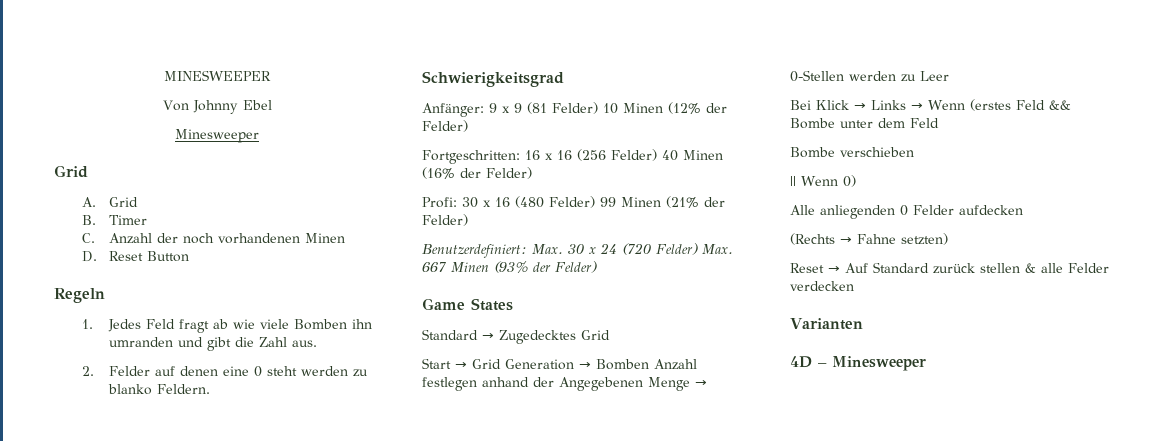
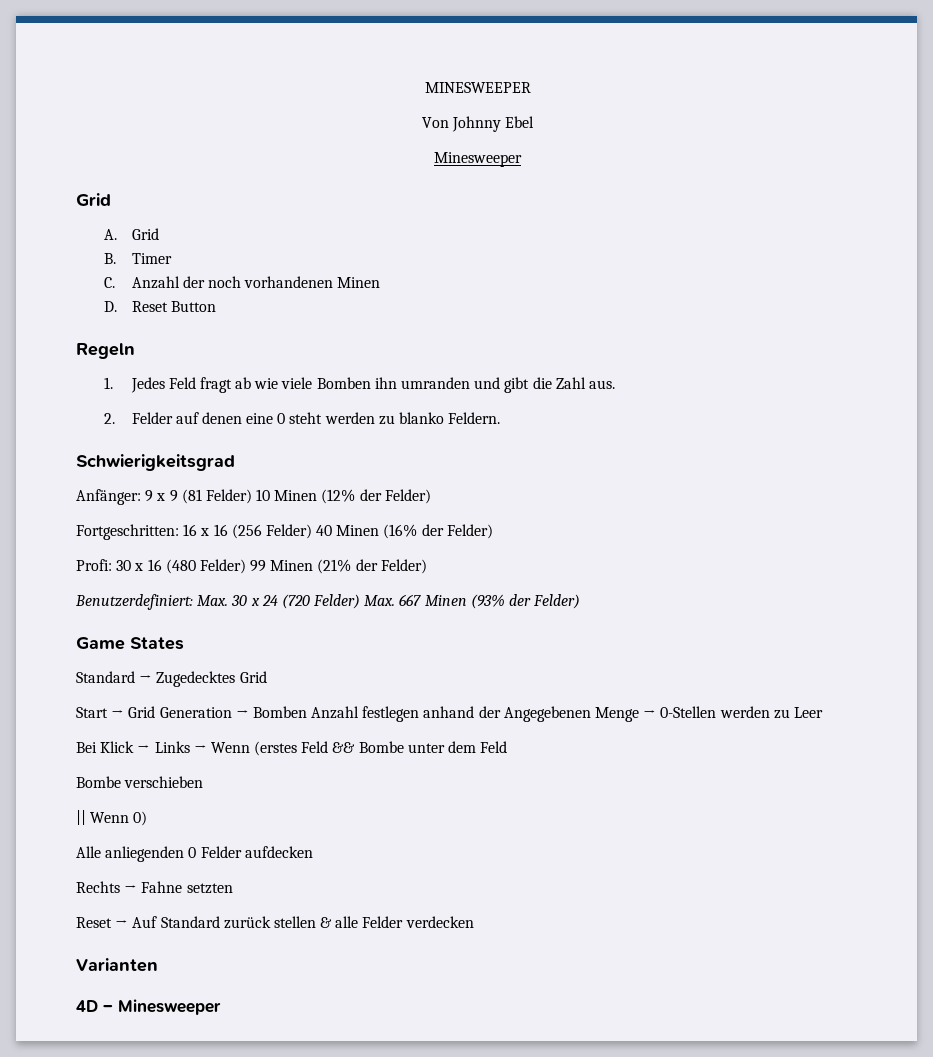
- (Rechts → Fahne setzten)
+ Rechts → Fahne setzten

